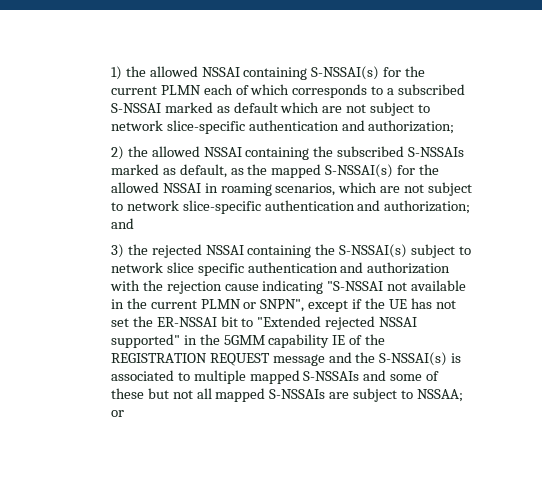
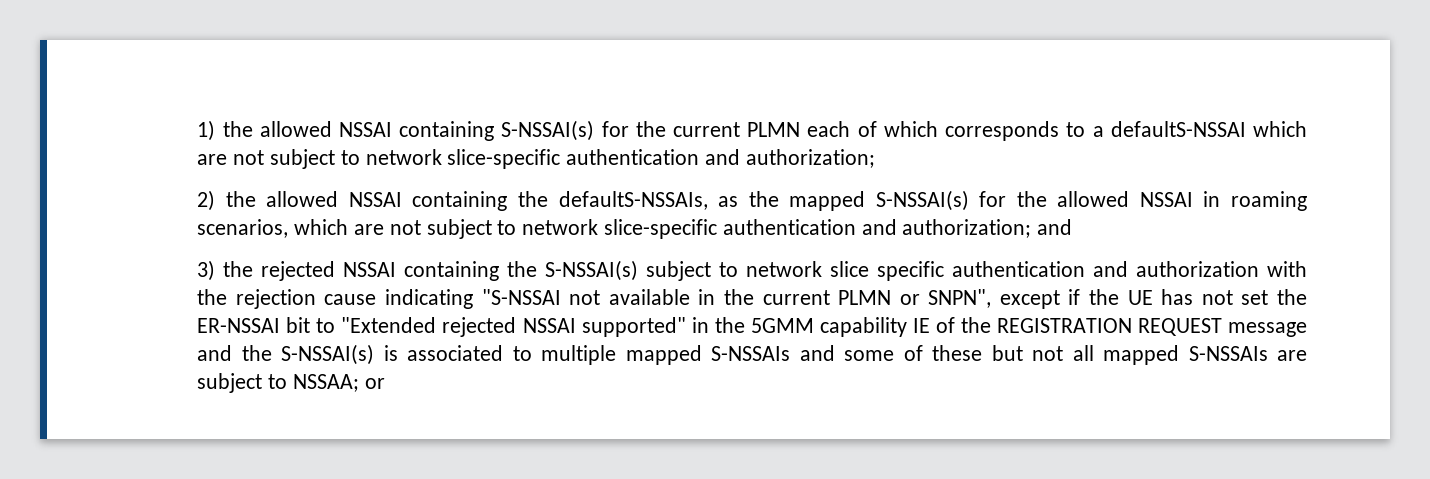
- 1) the allowed NSSAI containing S-NSSAI(s) for the current PLMN each of which corresponds to a subscribed S-NSSAI marked as default which are not subject to network slice-specific authentication and authorization;
+ 1) the allowed NSSAI containing S-NSSAI(s) for the current PLMN each of which corresponds to a defaultS-NSSAI which are not subject to network slice-specific authentication and authorization;
- 2) the allowed NSSAI containing the subscribed S-NSSAIs marked as default, as the mapped S-NSSAI(s) for the allowed NSSAI in roaming scenarios, which are not subject to network slice-specific authentication and authorization; and
+ 2) the allowed NSSAI containing the defaultS-NSSAIs, as the mapped S-NSSAI(s) for the allowed NSSAI in roaming scenarios, which are not subject to network slice-specific authentication and authorization; and

